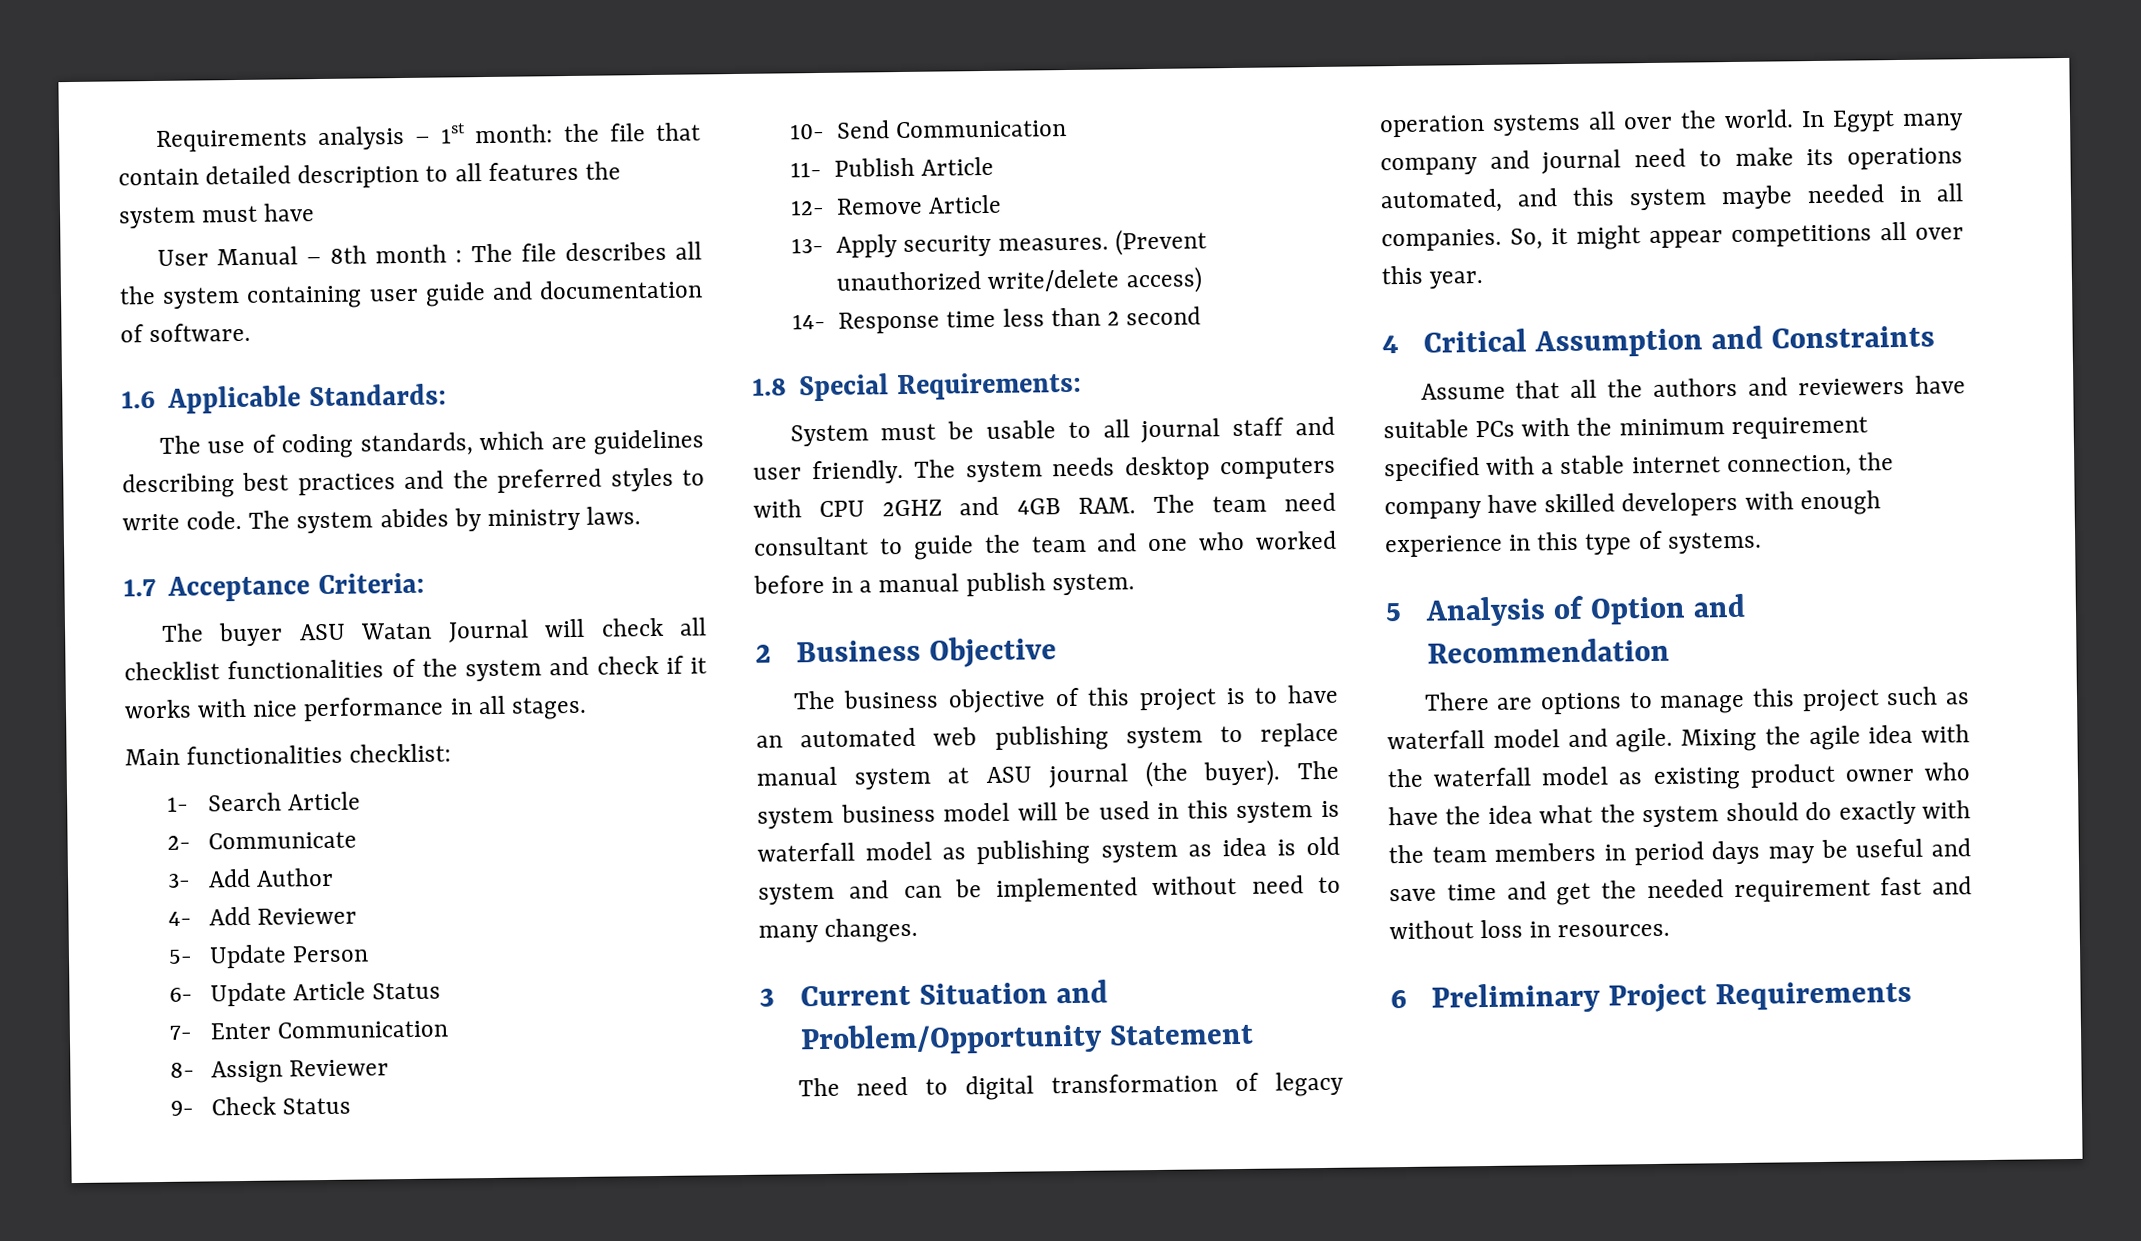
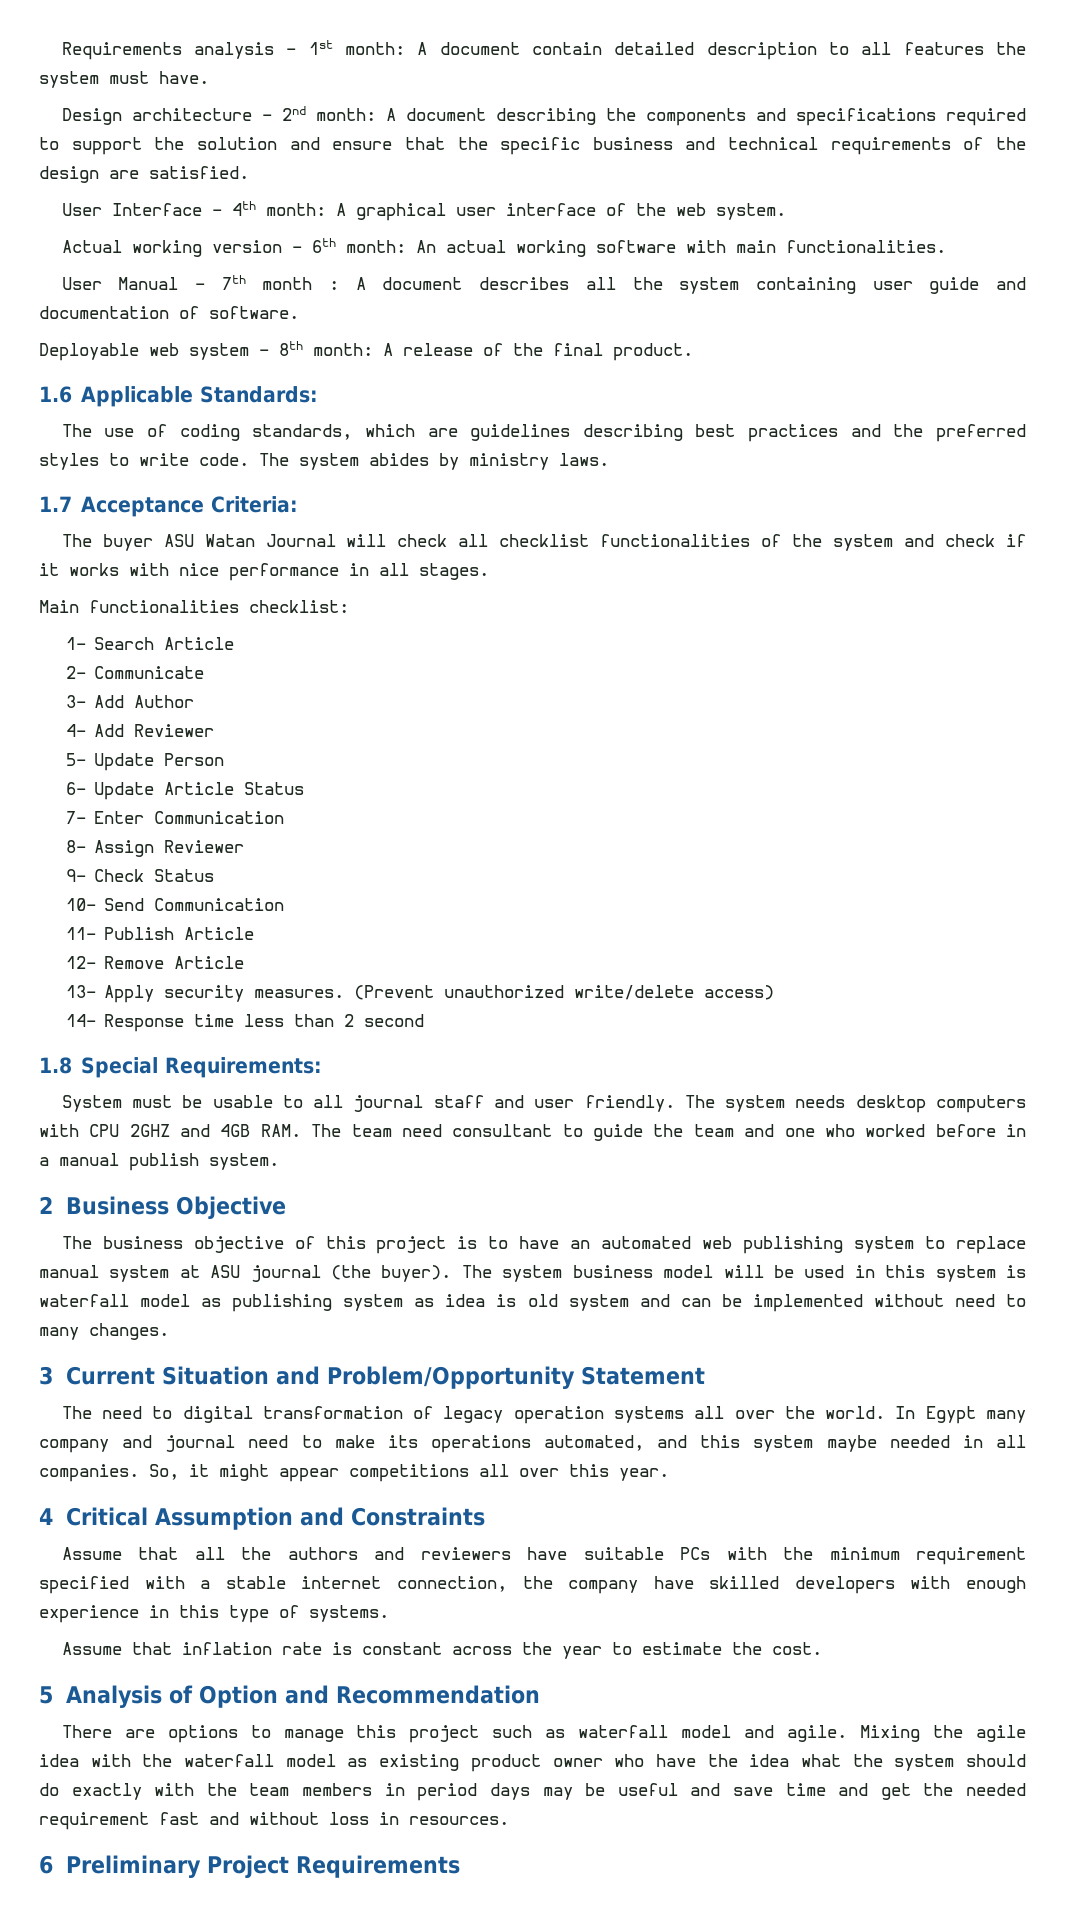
- Requirements analysis – 1st month: the file that contain detailed description to all features the system must have
+ Requirements analysis – 1st month: A document contain detailed description to all features the system must have.
+ Design architecture – 2nd month: A document describing the components and specifications required to support the solution and ensure that the specific business and technical requirements of the design are satisfied.
+ User Interface – 4th month: A graphical user interface of the web system.
+ Actual working version – 6th month: An actual working software with main functionalities.
- User Manual – 8th month : The file describes all the system containing user guide and documentation of software.
+ User Manual – 7th month : A document describes all the system containing user guide and documentation of software.
+ Deployable web system – 8th month: A release of the final product.
+ Assume that inflation rate is constant across the year to estimate the cost.

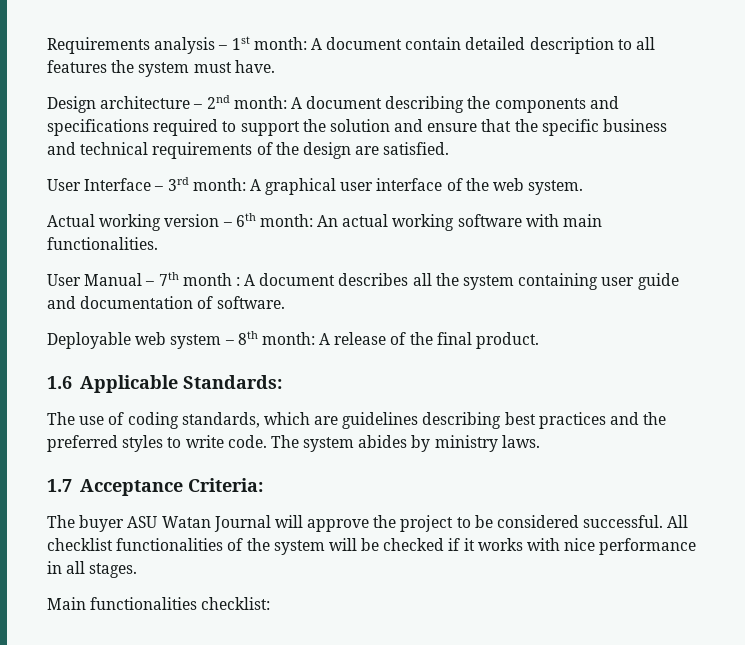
- User Interface – 4th month: A graphical user interface of the web system.
+ User Interface – 3rd month: A graphical user interface of the web system.
- The buyer ASU Watan Journal will check all checklist functionalities of the system and check if it works with nice performance in all stages.
+ The buyer ASU Watan Journal will approve the project to be considered successful. All checklist functionalities of the system will be checked if it works with nice performance in all stages.
- 1- Search Article
- 2- Communicate
- 3- Add Author
- 4- Add Reviewer
- 5- Update Person
- 6- Update Article Status
- 7- Enter Communication
- 8- Assign Reviewer
- 9- Check Status
- 10- Send Communication
- 11- Publish Article
- 12- Remove Article
- 13- Apply security measures. (Prevent unauthorized write/delete access)
- 14- Response time less than 2 second
- 1.8 Special Requirements:
- System must be usable to all journal staff and user friendly. The system needs desktop computers with CPU 2GHZ and 4GB RAM. The team need consultant to guide the team and one who worked before in a manual publish system.
- 2 Business Objective
- The business objective of this project is to have an automated web publishing system to replace manual system at ASU journal (the buyer). The system business model will be used in this system is waterfall model as publishing system as idea is old system and can be implemented without need to many changes.
- 3 Current Situation and Problem/Opportunity Statement
- The need to digital transformation of legacy operation systems all over the world. In Egypt many company and journal need to make its operations automated, and this system maybe needed in all companies. So, it might appear competitions all over this year.
- 4 Critical Assumption and Constraints
- Assume that all the authors and reviewers have suitable PCs with the minimum requirement specified with a stable internet connection, the company have skilled developers with enough experience in this type of systems.
- Assume that inflation rate is constant across the year to estimate the cost.
- 5 Analysis of Option and Recommendation
- There are options to manage this project such as waterfall model and agile. Mixing the agile idea with the waterfall model as existing product owner who have the idea what the system should do exactly with the team members in period days may be useful and save time and get the needed requirement fast and without loss in resources.
- 6 Preliminary Project Requirements

